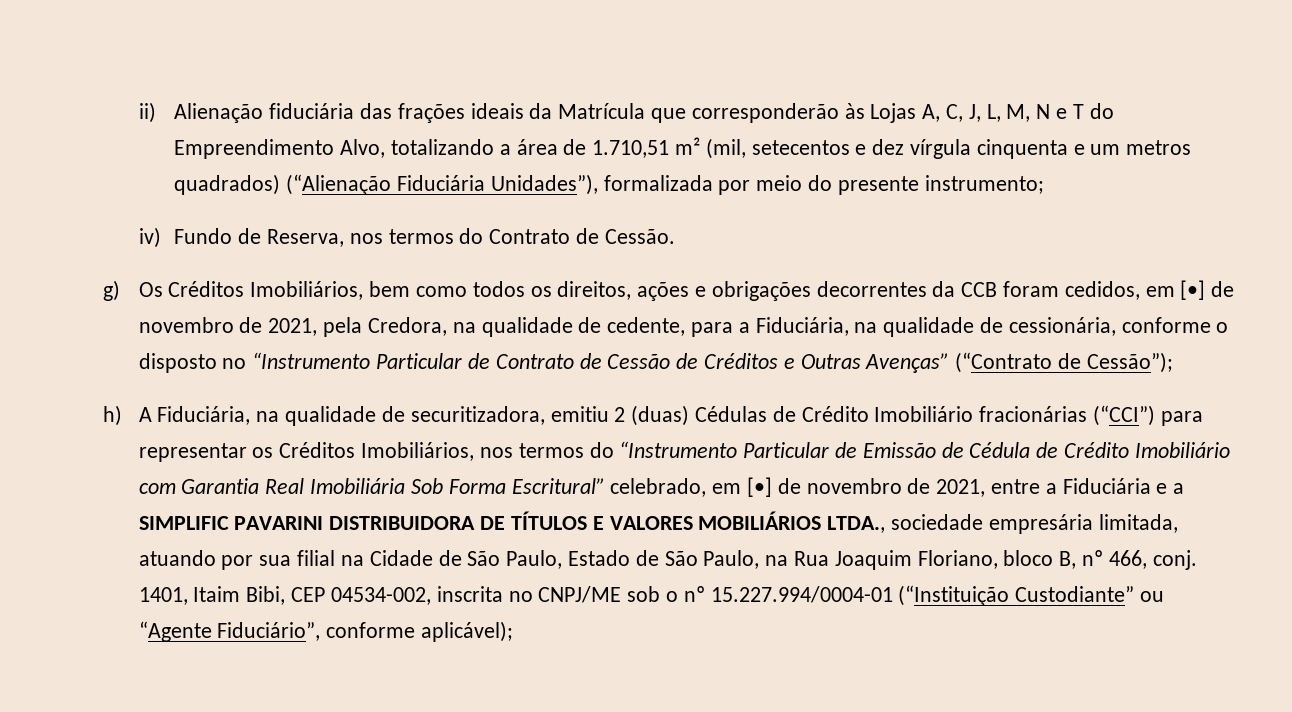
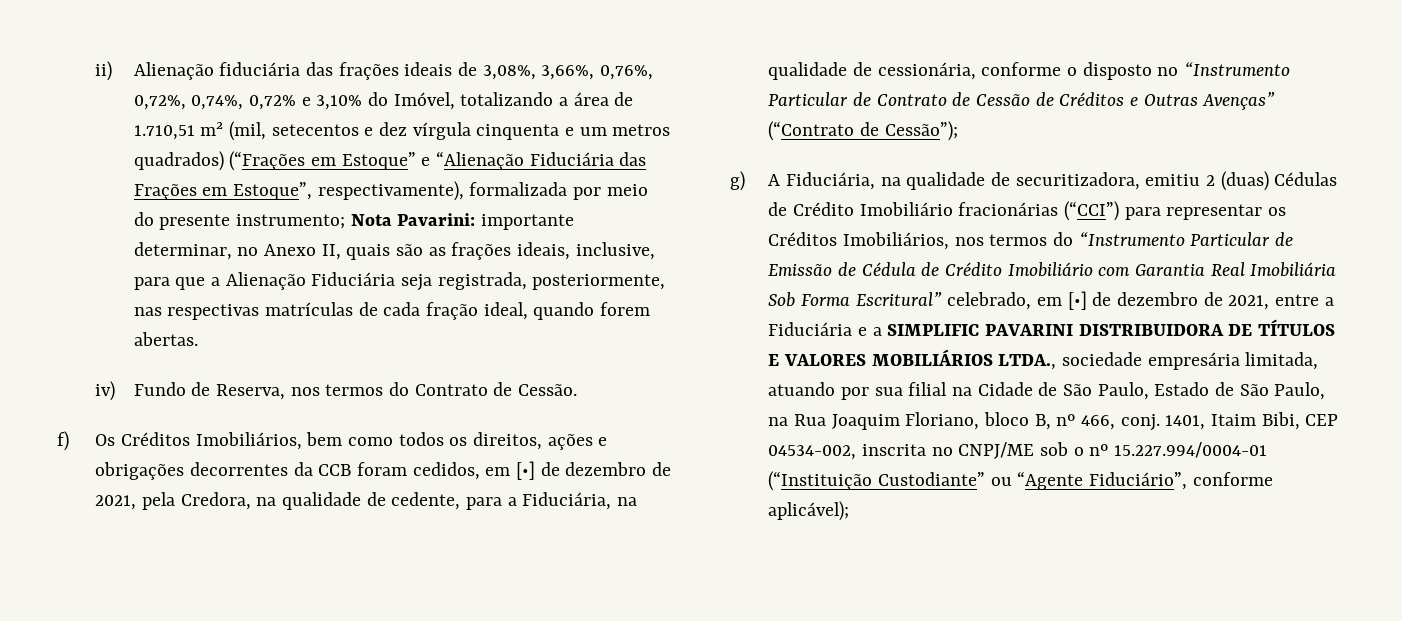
- ii) Alienação fiduciária das frações ideais da Matrícula que corresponderão às Lojas A, C, J, L, M, N e T do Empreendimento Alvo, totalizando a área de 1.710,51 m² (mil, setecentos e dez vírgula cinquenta e um metros quadrados) (“Alienação Fiduciária Unidades”), formalizada por meio do presente instrumento;
+ ii) Alienação fiduciária das frações ideais de 3,08%, 3,66%, 0,76%, 0,72%, 0,74%, 0,72% e 3,10% do Imóvel, totalizando a área de 1.710,51 m² (mil, setecentos e dez vírgula cinquenta e um metros quadrados) (“Frações em Estoque” e “Alienação Fiduciária das Frações em Estoque”, respectivamente), formalizada por meio do presente instrumento; Nota Pavarini: importante determinar, no Anexo II, quais são as frações ideais, inclusive, para que a Alienação Fiduciária seja registrada, posteriormente, nas respectivas matrículas de cada fração ideal, quando forem abertas.
- g) Os Créditos Imobiliários, bem como todos os direitos, ações e obrigações decorrentes da CCB foram cedidos, em [•] de novembro de 2021, pela Credora, na qualidade de cedente, para a Fiduciária, na qualidade de cessionária, conforme o disposto no “Instrumento Particular de Contrato de Cessão de Créditos e Outras Avenças” (“Contrato de Cessão”);
+ f) Os Créditos Imobiliários, bem como todos os direitos, ações e obrigações decorrentes da CCB foram cedidos, em [•] de dezembro de 2021, pela Credora, na qualidade de cedente, para a Fiduciária, na qualidade de cessionária, conforme o disposto no “Instrumento Particular de Contrato de Cessão de Créditos e Outras Avenças” (“Contrato de Cessão”);
- h) A Fiduciária, na qualidade de securitizadora, emitiu 2 (duas) Cédulas de Crédito Imobiliário fracionárias (“CCI”) para representar os Créditos Imobiliários, nos termos do “Instrumento Particular de Emissão de Cédula de Crédito Imobiliário com Garantia Real Imobiliária Sob Forma Escritural” celebrado, em [•] de novembro de 2021, entre a Fiduciária e a SIMPLIFIC PAVARINI DISTRIBUIDORA DE TÍTULOS E VALORES MOBILIÁRIOS LTDA., sociedade empresária limitada, atuando por sua filial na Cidade de São Paulo, Estado de São Paulo, na Rua Joaquim Floriano, bloco B, nº 466, conj.
+ g) A Fiduciária, na qualidade de securitizadora, emitiu 2 (duas) Cédulas de Crédito Imobiliário fracionárias (“CCI”) para representar os Créditos Imobiliários, nos termos do “Instrumento Particular de Emissão de Cédula de Crédito Imobiliário com Garantia Real Imobiliária Sob Forma Escritural” celebrado, em [•] de dezembro de 2021, entre a Fiduciária e a SIMPLIFIC PAVARINI DISTRIBUIDORA DE TÍTULOS E VALORES MOBILIÁRIOS LTDA., sociedade empresária limitada, atuando por sua filial na Cidade de São Paulo, Estado de São Paulo, na Rua Joaquim Floriano, bloco B, nº 466, conj.

